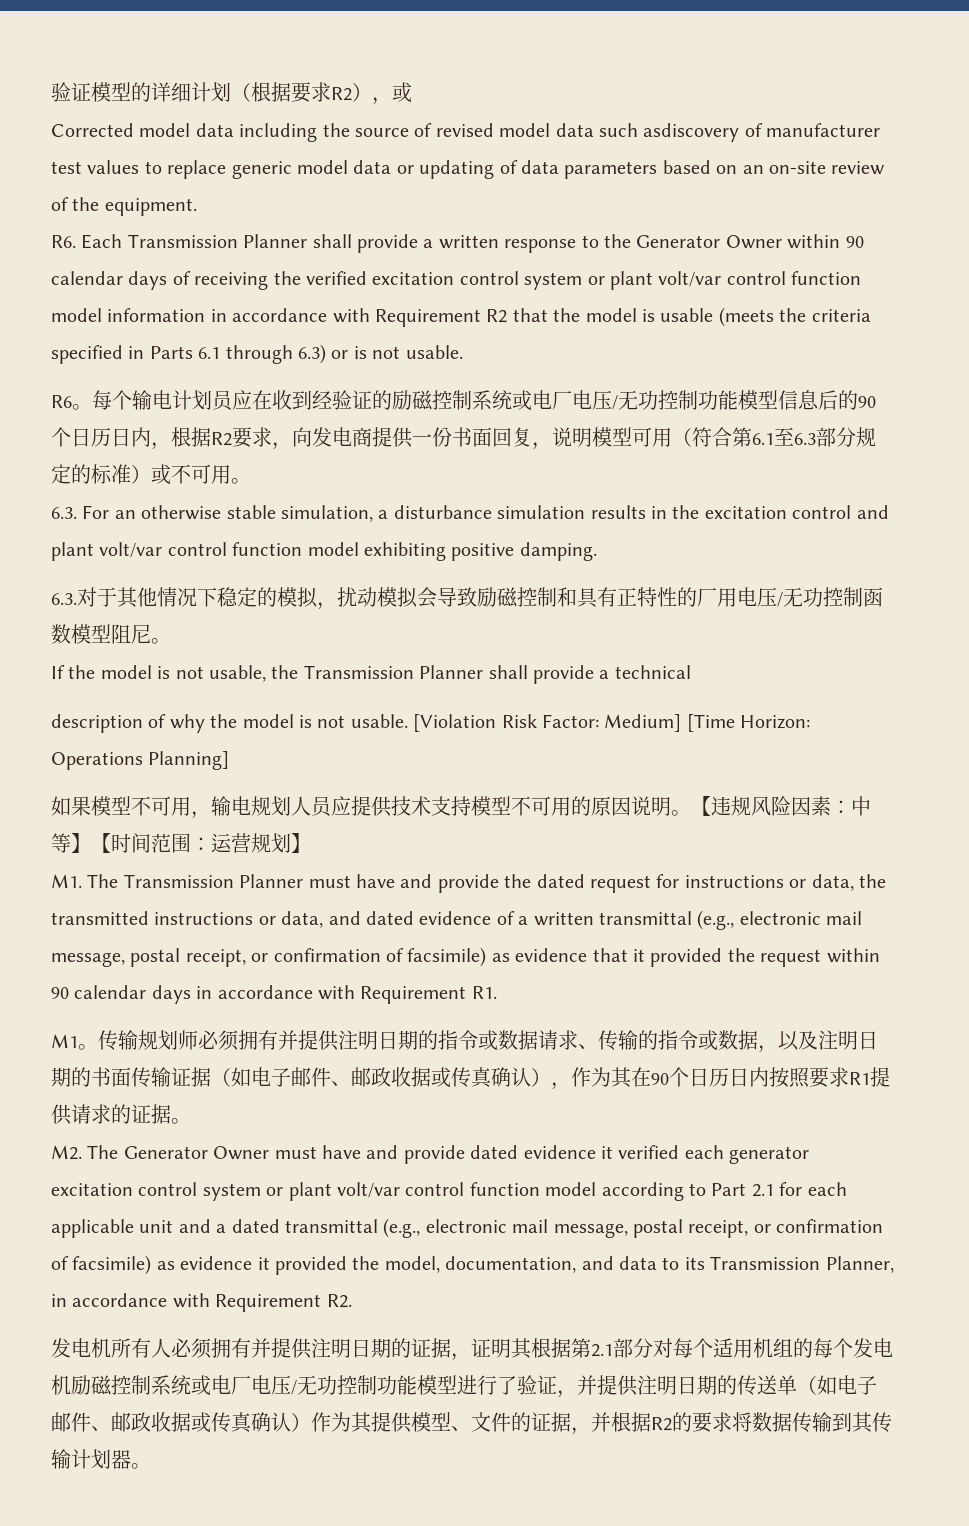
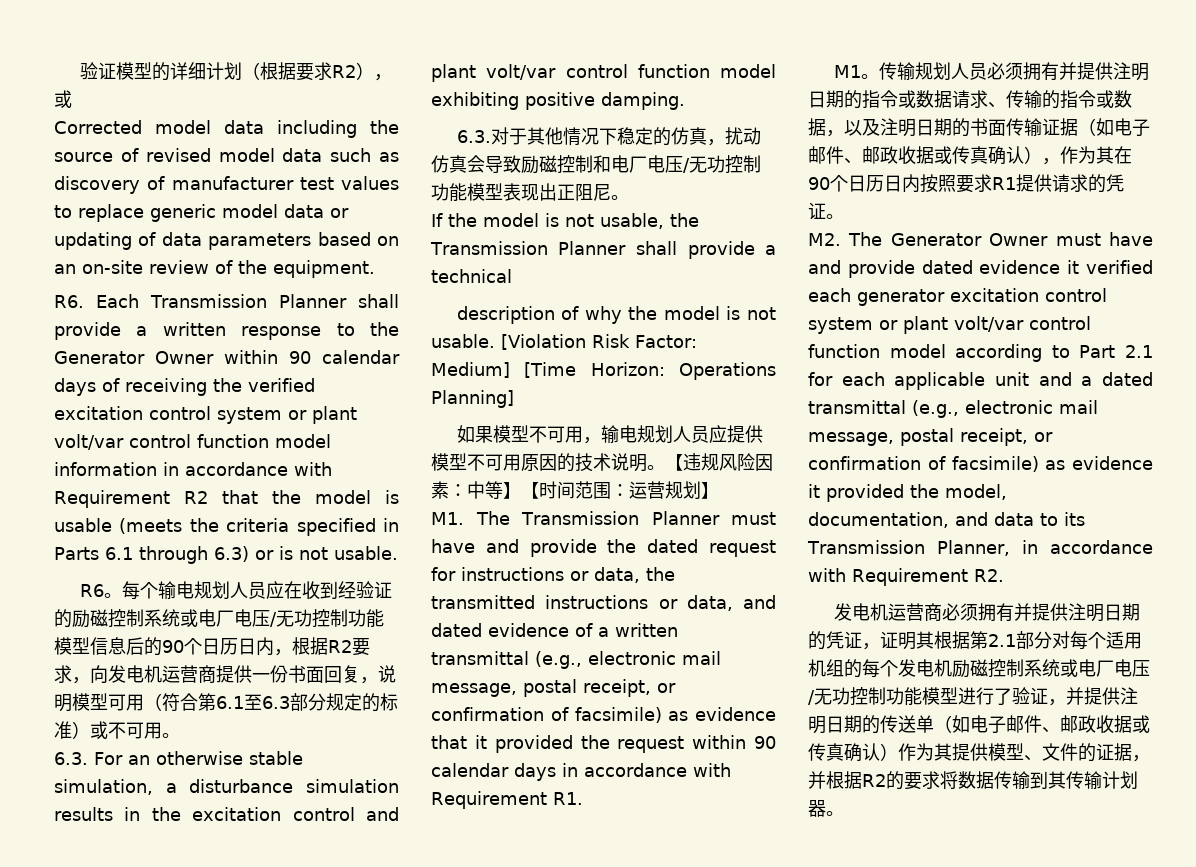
- Corrected model data including the source of revised model data such asdiscovery of manufacturer test values to replace generic model data or updating of data parameters based on an on-site review of the equipment.
+ Corrected model data including the source of revised model data such as discovery of manufacturer test values to replace generic model data or updating of data parameters based on an on-site review of the equipment.
- 每个输电计划员应在收到经验证的励磁控制系统或电厂电压/无功控制功能模型信息后的90个日历日内，根据R2要求，向发电商提供一份书面回复，说明模型可用（符合第6.1至6.3部分规定的标准）或不可用。
+ 每个输电规划人员应在收到经验证的励磁控制系统或电厂电压/无功控制功能模型信息后的90个日历日内，根据R2要求，向发电机运营商提供一份书面回复，说明模型可用（符合第6.1至6.3部分规定的标准）或不可用。
- 6.3.对于其他情况下稳定的模拟，扰动模拟会导致励磁控制和具有正特性的厂用电压/无功控制函数模型阻尼。
+ 6.3.对于其他情况下稳定的仿真，扰动仿真会导致励磁控制和电厂电压/无功控制功能模型表现出正阻尼。
- 如果模型不可用，输电规划人员应提供技术支持模型不可用的原因说明。
+ 如果模型不可用，输电规划人员应提供模型不可用原因的技术说明。
- 传输规划师必须拥有并提供注明日期的指令或数据请求、传输的指令或数据，以及注明日期的书面传输证据（如电子邮件、邮政收据或传真确认），作为其在90个日历日内按照要求R1提供请求的证据。
+ 传输规划人员必须拥有并提供注明日期的指令或数据请求、传输的指令或数据，以及注明日期的书面传输证据（如电子邮件、邮政收据或传真确认），作为其在90个日历日内按照要求R1提供请求的凭证。
- 发电机所有人必须拥有并提供注明日期的证据，证明其根据第2.1部分对每个适用机组的每个发电机励磁控制系统或电厂电压/无功控制功能模型进行了验证，并提供注明日期的传送单（如电子邮件、邮政收据或传真确认）作为其提供模型、文件的证据，并根据R2的要求将数据传输到其传输计划器。
+ 发电机运营商必须拥有并提供注明日期的凭证，证明其根据第2.1部分对每个适用机组的每个发电机励磁控制系统或电厂电压/无功控制功能模型进行了验证，并提供注明日期的传送单（如电子邮件、邮政收据或传真确认）作为其提供模型、文件的证据，并根据R2的要求将数据传输到其传输计划器。

